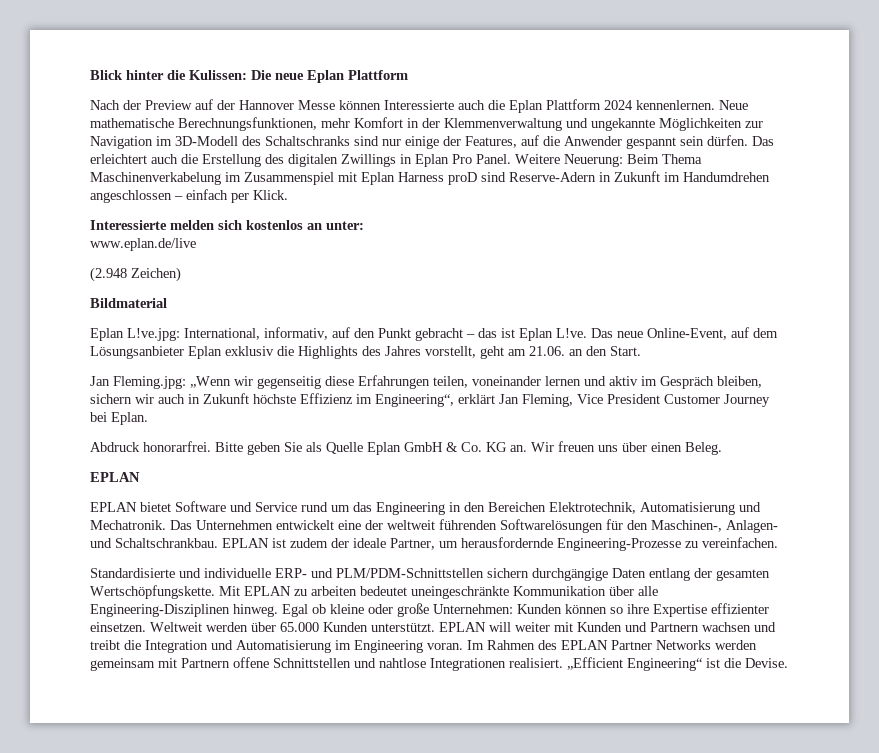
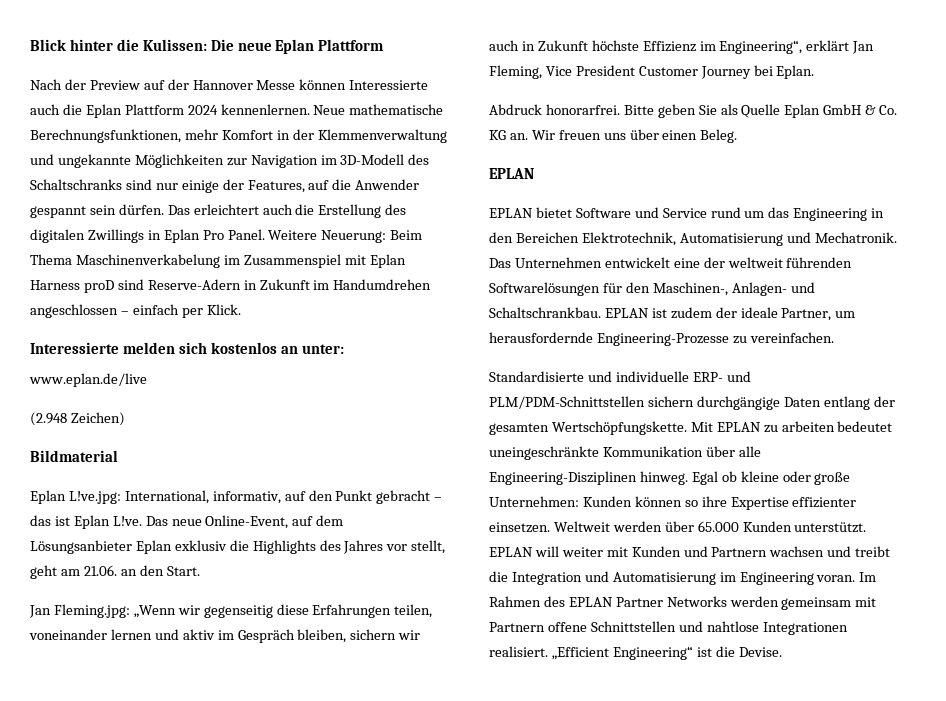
- Das neue Online-Event, auf dem Lösungsanbieter Eplan exklusiv die Highlights des Jahres vorstellt, geht am 21.06. an den Start.
+ Das neue Online-Event, auf dem Lösungsanbieter Eplan exklusiv die Highlights des Jahres vor stellt, geht am 21.06. an den Start.

